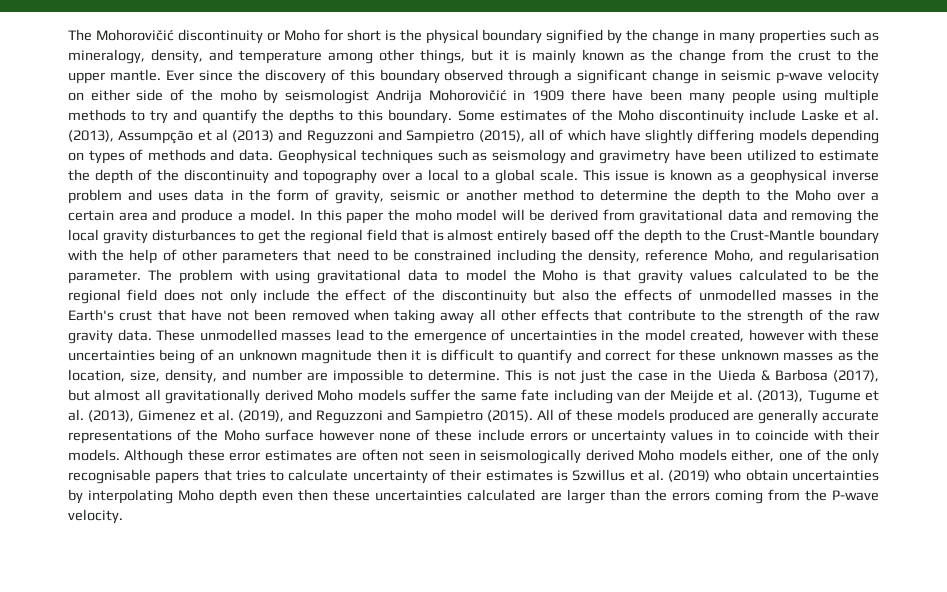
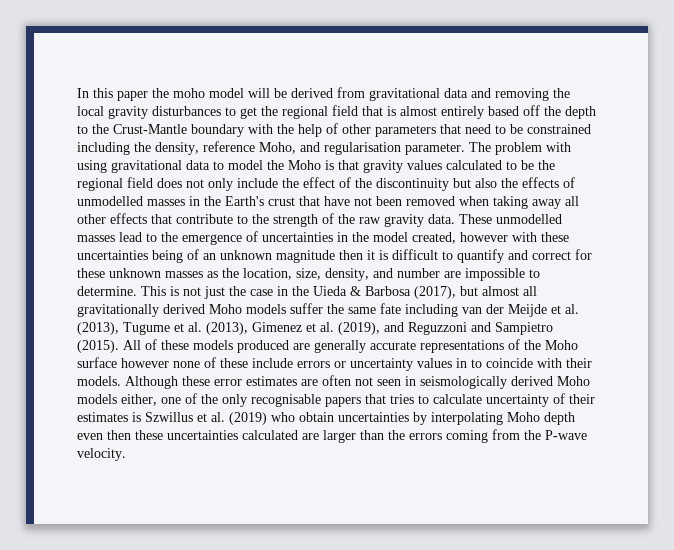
- The Mohorovičić discontinuity or Moho for short is the physical boundary signified by the change in many properties such as mineralogy, density, and temperature among other things, but it is mainly known as the change from the crust to the upper mantle. Ever since the discovery of this boundary observed through a significant change in seismic p-wave velocity on either side of the moho by seismologist Andrija Mohorovičić in 1909 there have been many people using multiple methods to try and quantify the depths to this boundary. Some estimates of the Moho discontinuity include Laske et al. (2013), Assumpção et al (2013) and Reguzzoni and Sampietro (2015), all of which have slightly differing models depending on types of methods and data. Geophysical techniques such as seismology and gravimetry have been utilized to estimate the depth of the discontinuity and topography over a local to a global scale. This issue is known as a geophysical inverse problem and uses data in the form of gravity, seismic or another method to determine the depth to the Moho over a certain area and produce a model.

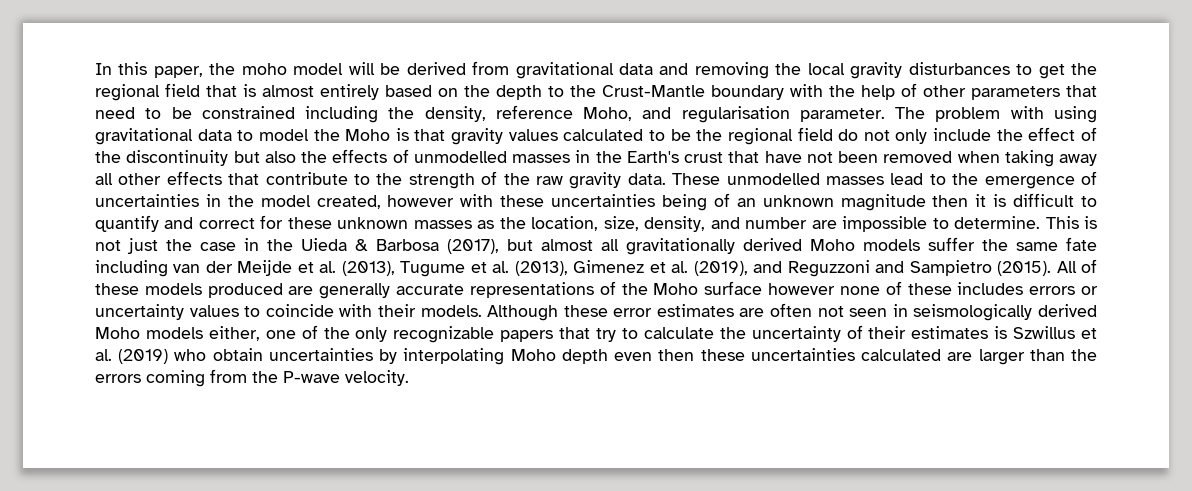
- In this paper the moho model will be derived from gravitational data and removing the local gravity disturbances to get the regional field that is almost entirely based off the depth to the Crust-Mantle boundary with the help of other parameters that need to be constrained including the density, reference Moho, and regularisation parameter.
+ In this paper, the moho model will be derived from gravitational data and removing the local gravity disturbances to get the regional field that is almost entirely based on the depth to the Crust-Mantle boundary with the help of other parameters that need to be constrained including the density, reference Moho, and regularisation parameter.
- The problem with using gravitational data to model the Moho is that gravity values calculated to be the regional field does not only include the effect of the discontinuity but also the effects of unmodelled masses in the Earth's crust that have not been removed when taking away all other effects that contribute to the strength of the raw gravity data.
+ The problem with using gravitational data to model the Moho is that gravity values calculated to be the regional field do not only include the effect of the discontinuity but also the effects of unmodelled masses in the Earth's crust that have not been removed when taking away all other effects that contribute to the strength of the raw gravity data.
- All of these models produced are generally accurate representations of the Moho surface however none of these include errors or uncertainty values in to coincide with their models.
+ All of these models produced are generally accurate representations of the Moho surface however none of these includes errors or uncertainty values to coincide with their models.
- Although these error estimates are often not seen in seismologically derived Moho models either, one of the only recognisable papers that tries to calculate uncertainty of their estimates is Szwillus et al. (2019) who obtain uncertainties by interpolating Moho depth even then these uncertainties calculated are larger than the errors coming from the P-wave velocity.
+ Although these error estimates are often not seen in seismologically derived Moho models either, one of the only recognizable papers that try to calculate the uncertainty of their estimates is Szwillus et al. (2019) who obtain uncertainties by interpolating Moho depth even then these uncertainties calculated are larger than the errors coming from the P-wave velocity.

